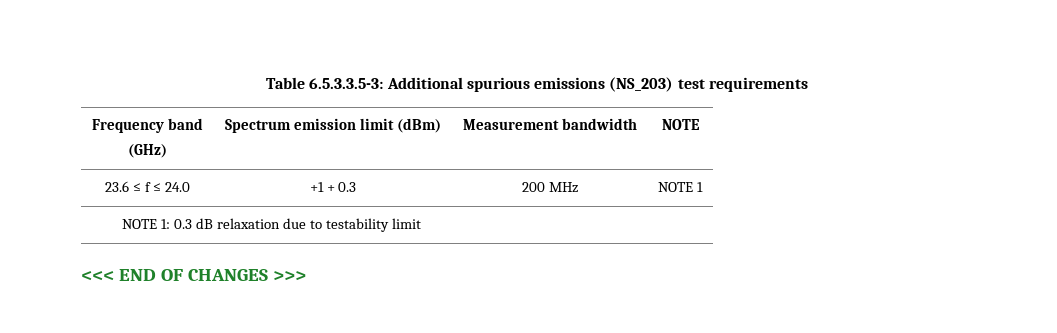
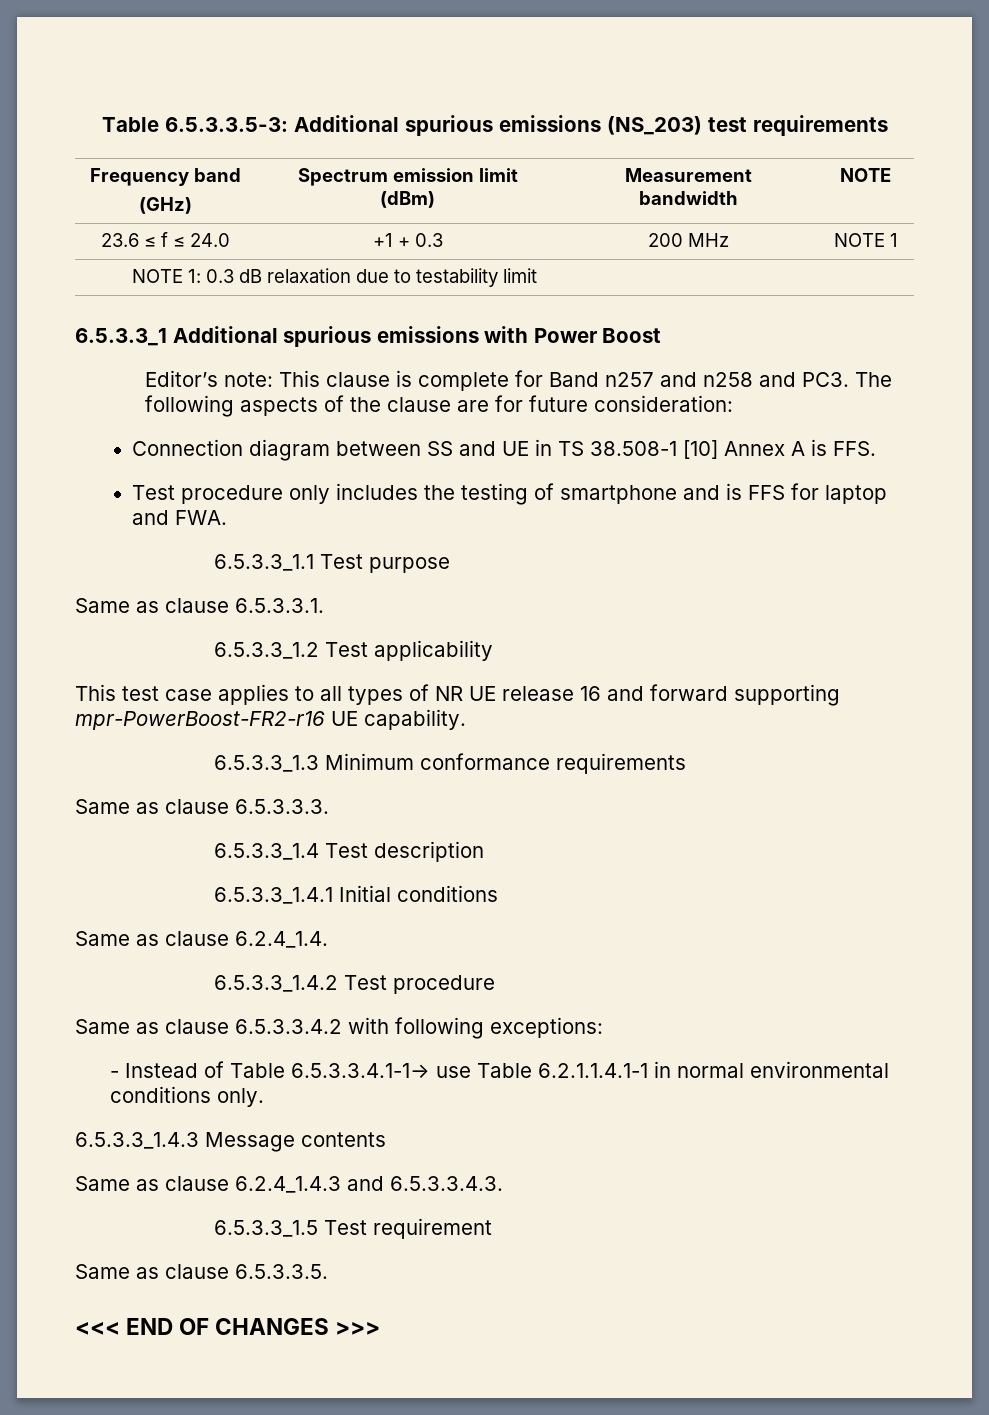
+ 6.5.3.3_1 Additional spurious emissions with Power Boost
+ Editor’s note: This clause is complete for Band n257 and n258 and PC3. The following aspects of the clause are for future consideration:
+ Connection diagram between SS and UE in TS 38.508-1 [10] Annex A is FFS.
+ Test procedure only includes the testing of smartphone and is FFS for laptop and FWA.
+ 6.5.3.3_1.1 Test purpose
+ Same as clause 6.5.3.3.1.
+ 6.5.3.3_1.2 Test applicability
+ This test case applies to all types of NR UE release 16 and forward supporting mpr-PowerBoost-FR2-r16 UE capability.
+ 6.5.3.3_1.3 Minimum conformance requirements
+ Same as clause 6.5.3.3.3.
+ 6.5.3.3_1.4 Test description
+ 6.5.3.3_1.4.1 Initial conditions
+ Same as clause 6.2.4_1.4.
+ 6.5.3.3_1.4.2 Test procedure
+ Same as clause 6.5.3.3.4.2 with following exceptions:
+ - Instead of Table 6.5.3.3.4.1-1→ use Table 6.2.1.1.4.1-1 in normal environmental conditions only.
+ 6.5.3.3_1.4.3 Message contents
+ Same as clause 6.2.4_1.4.3 and 6.5.3.3.4.3.
+ 6.5.3.3_1.5 Test requirement
+ Same as clause 6.5.3.3.5.

